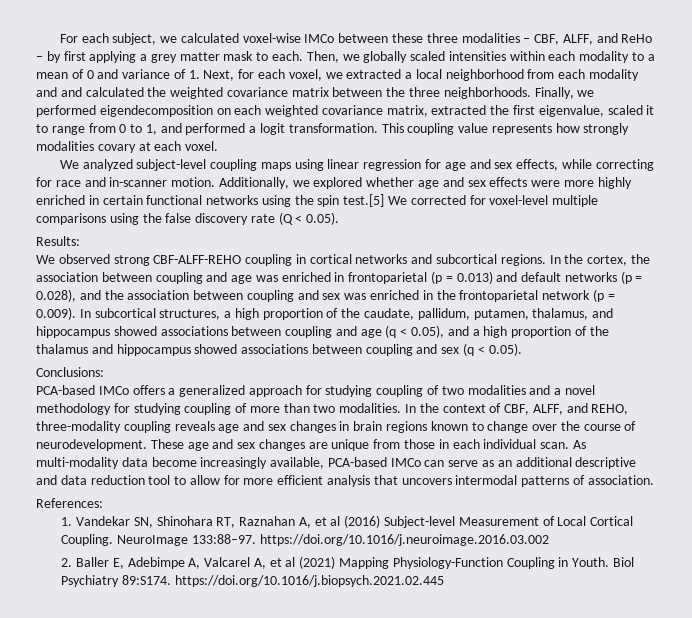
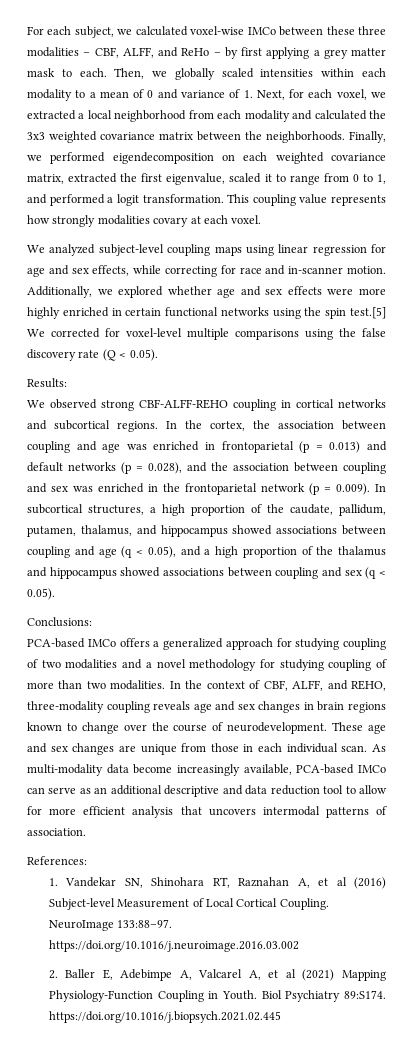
- Then, we globally scaled intensities within each modality to a mean of 0 and variance of 1. Next, for each voxel, we extracted a local neighborhood from each modality and and calculated the weighted covariance matrix between the three neighborhoods.
+ Then, we globally scaled intensities within each modality to a mean of 0 and variance of 1. Next, for each voxel, we extracted a local neighborhood from each modality and calculated the 3x3 weighted covariance matrix between the neighborhoods.

